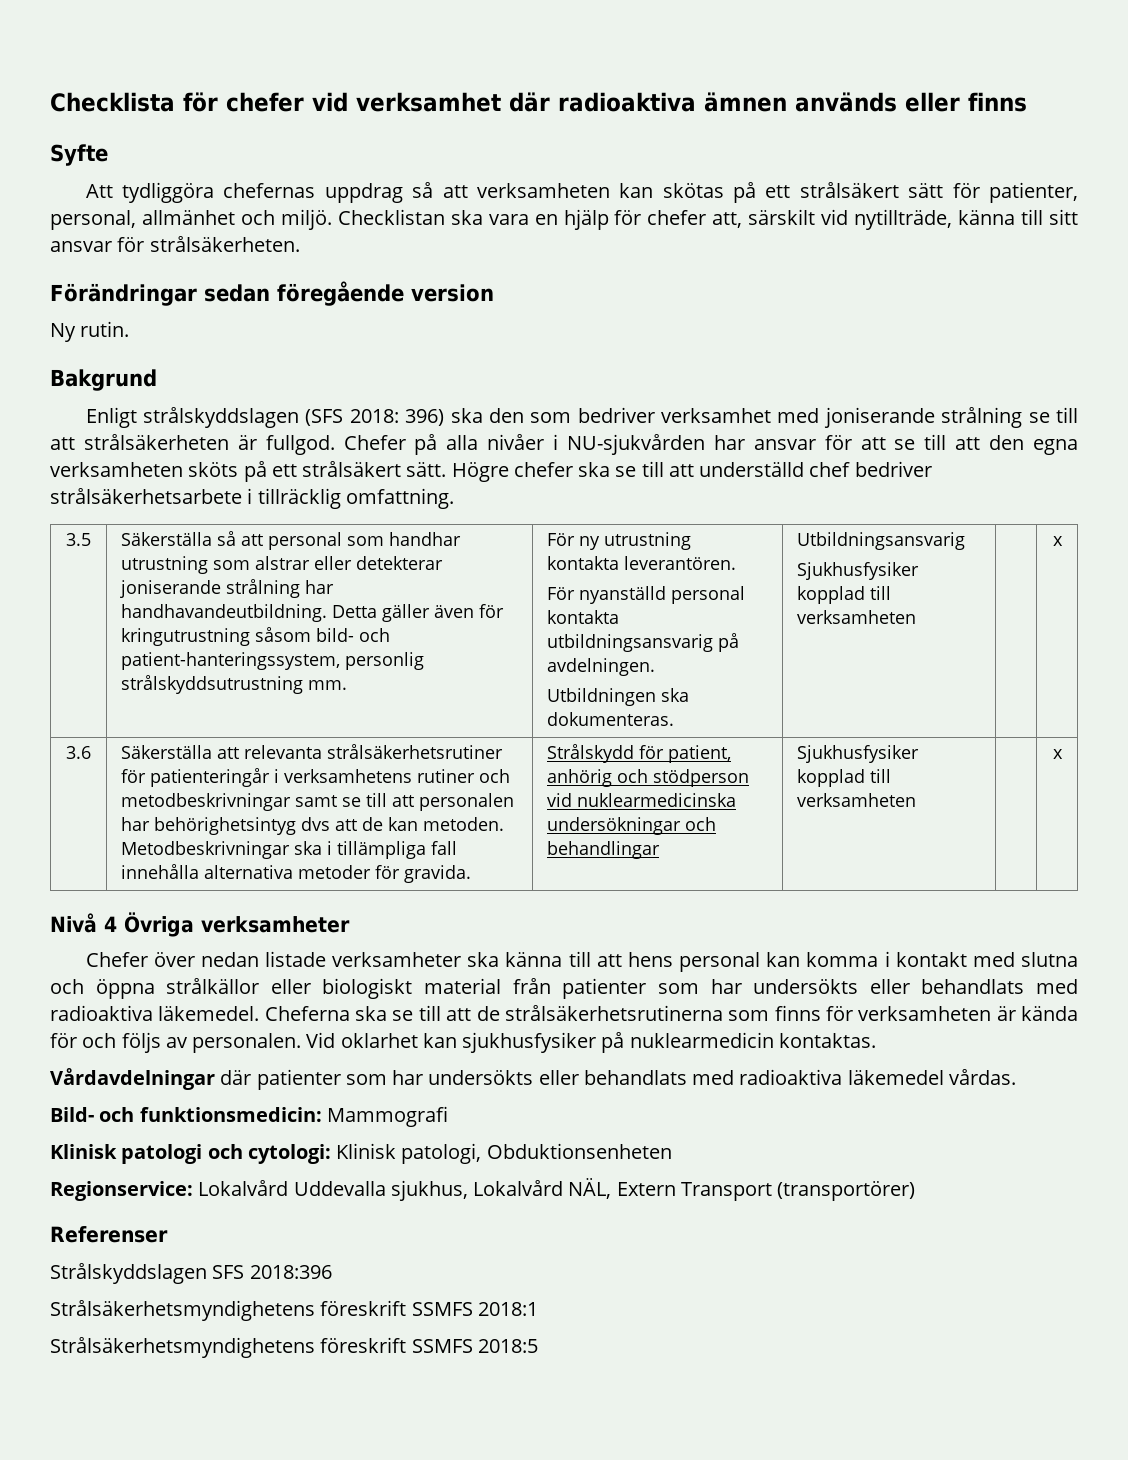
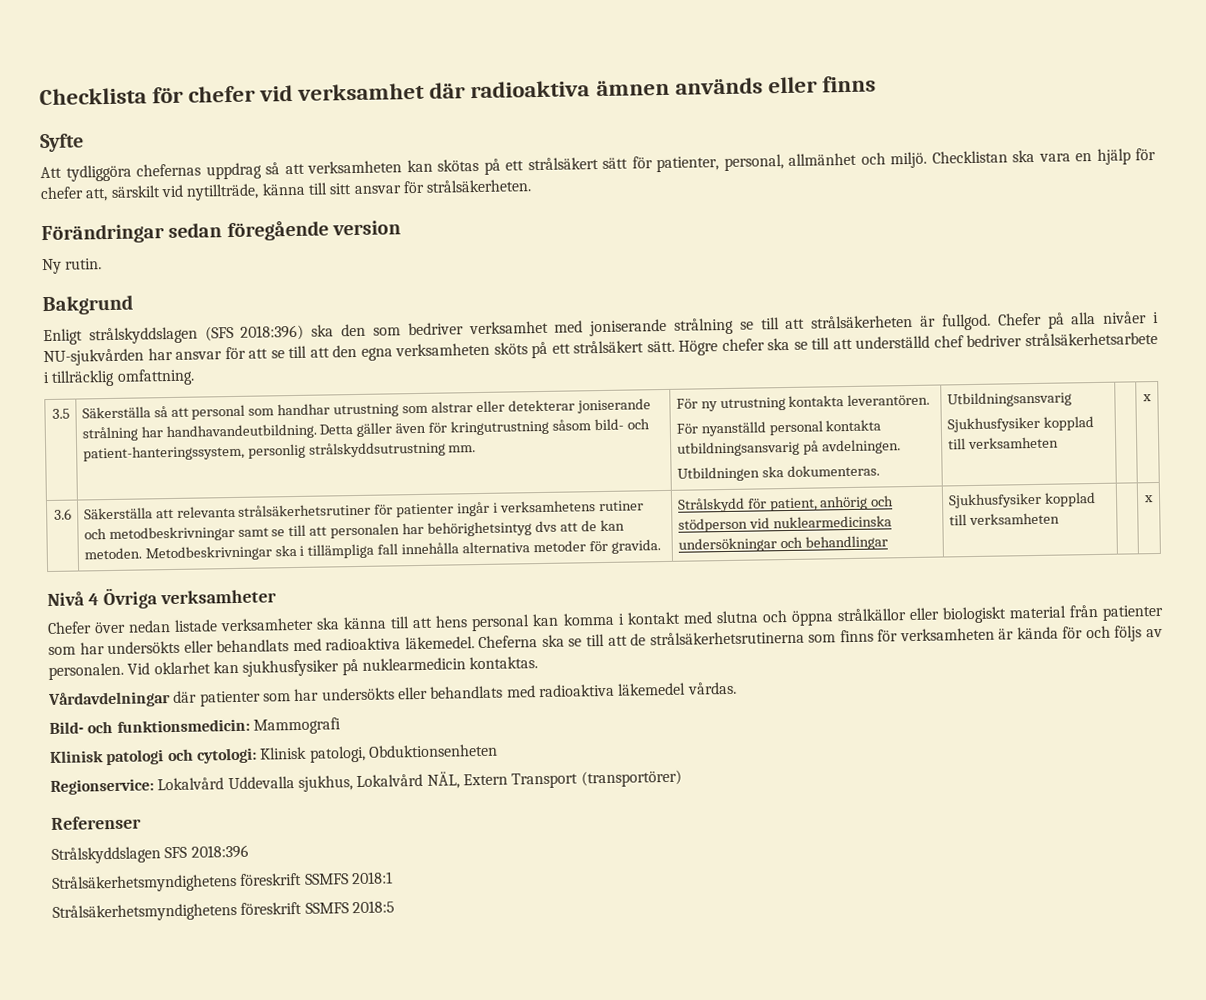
- Enligt strålskyddslagen (SFS 2018: 396) ska den som bedriver verksamhet med joniserande strålning se till att strålsäkerheten är fullgod.
+ Enligt strålskyddslagen (SFS 2018:396) ska den som bedriver verksamhet med joniserande strålning se till att strålsäkerheten är fullgod.
- Säkerställa att relevanta strålsäkerhetsrutiner för patienteringår i verksamhetens rutiner och metodbeskrivningar samt se till att personalen har behörighetsintyg dvs att de kan metoden.
+ Säkerställa att relevanta strålsäkerhetsrutiner för patienter ingår i verksamhetens rutiner och metodbeskrivningar samt se till att personalen har behörighetsintyg dvs att de kan metoden.

